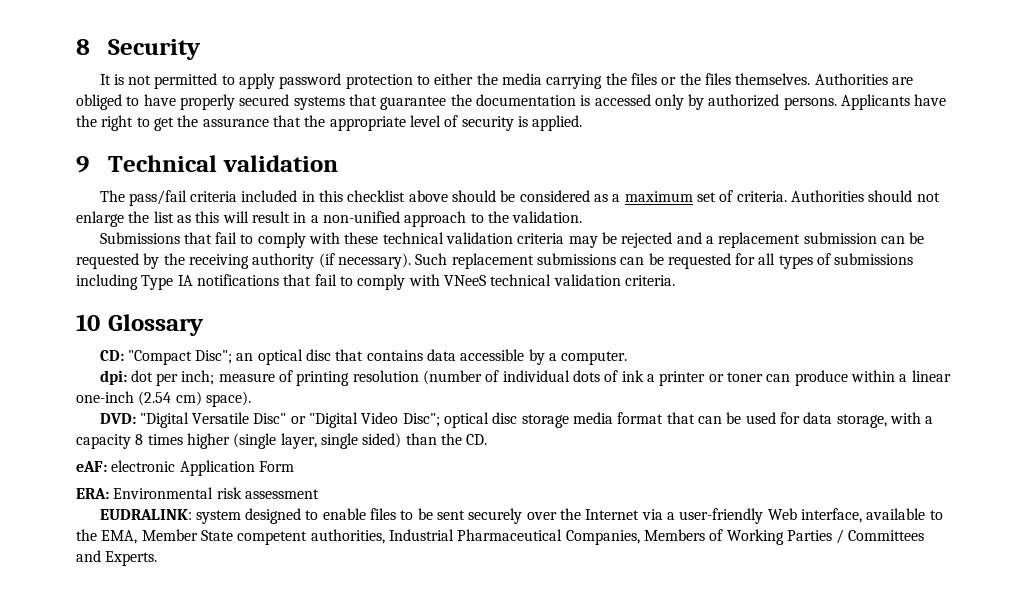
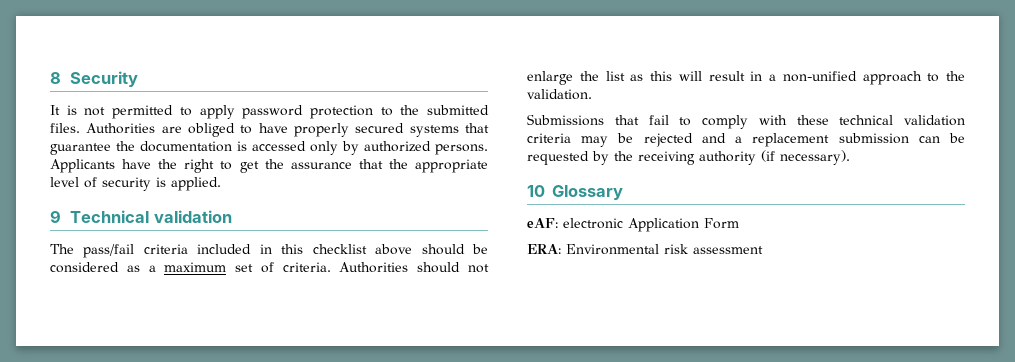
- It is not permitted to apply password protection to either the media carrying the files or the files themselves.
+ It is not permitted to apply password protection to the submitted files.
- Submissions that fail to comply with these technical validation criteria may be rejected and a replacement submission can be requested by the receiving authority (if necessary). Such replacement submissions can be requested for all types of submissions including Type IA notifications that fail to comply with VNeeS technical validation criteria.
+ Submissions that fail to comply with these technical validation criteria may be rejected and a replacement submission can be requested by the receiving authority (if necessary).
  10 Glossary
- CD: "Compact Disc"; an optical disc that contains data accessible by a computer.
- dpi: dot per inch; measure of printing resolution (number of individual dots of ink a printer or toner can produce within a linear one-inch (2.54 cm) space).
- DVD: "Digital Versatile Disc" or "Digital Video Disc"; optical disc storage media format that can be used for data storage, with a capacity 8 times higher (single layer, single sided) than the CD.
- EUDRALINK: system designed to enable files to be sent securely over the Internet via a user-friendly Web interface, available to the EMA, Member State competent authorities, Industrial Pharmaceutical Companies, Members of Working Parties / Committees and Experts.

